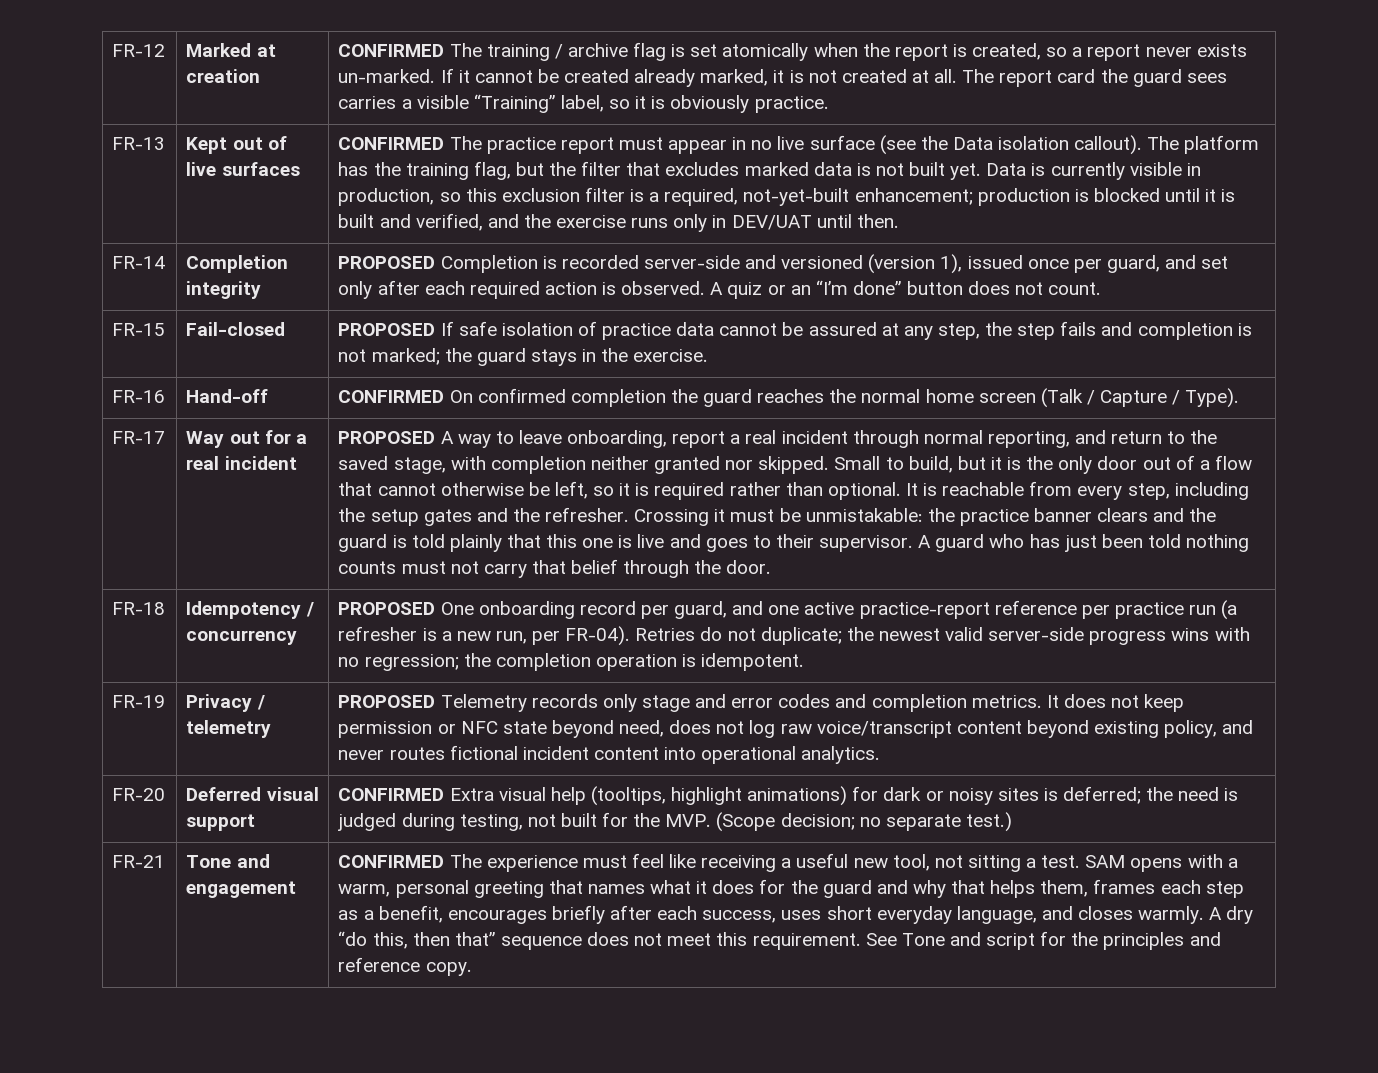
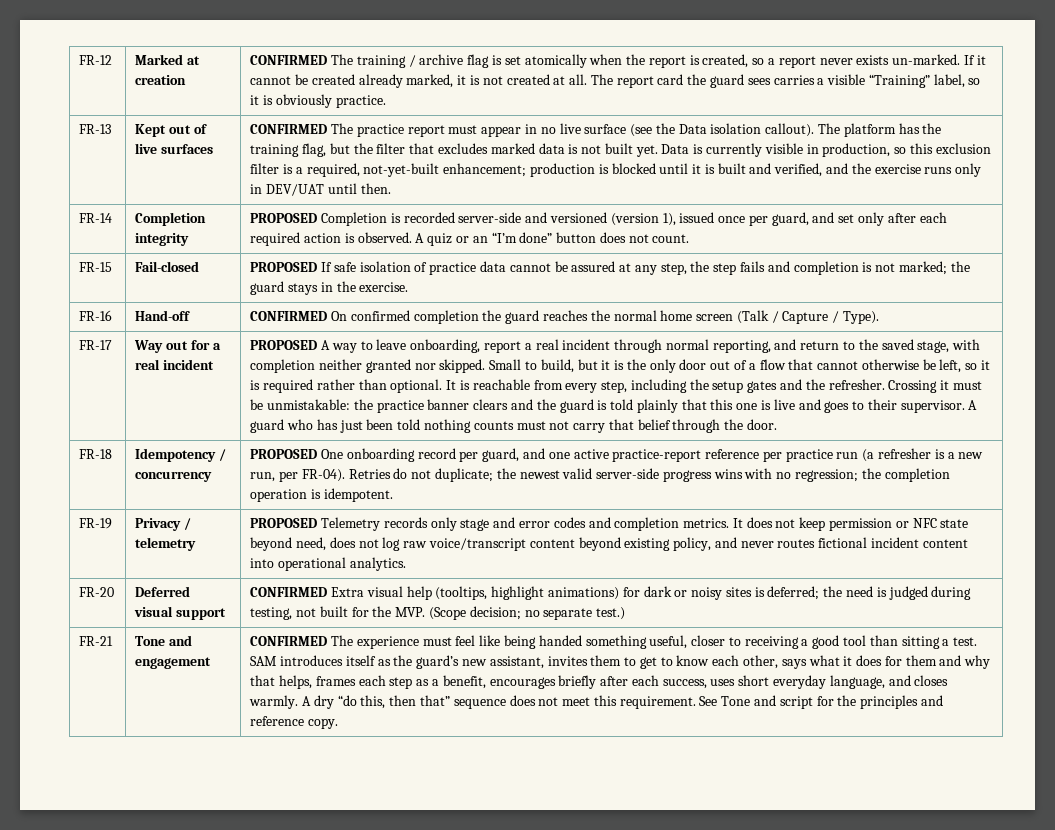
- CONFIRMED The experience must feel like receiving a useful new tool, not sitting a test. SAM opens with a warm, personal greeting that names what it does for the guard and why that helps them, frames each step as a benefit, encourages briefly after each success, uses short everyday language, and closes warmly.
+ CONFIRMED The experience must feel like being handed something useful, closer to receiving a good tool than sitting a test. SAM introduces itself as the guard’s new assistant, invites them to get to know each other, says what it does for them and why that helps, frames each step as a benefit, encourages briefly after each success, uses short everyday language, and closes warmly.

